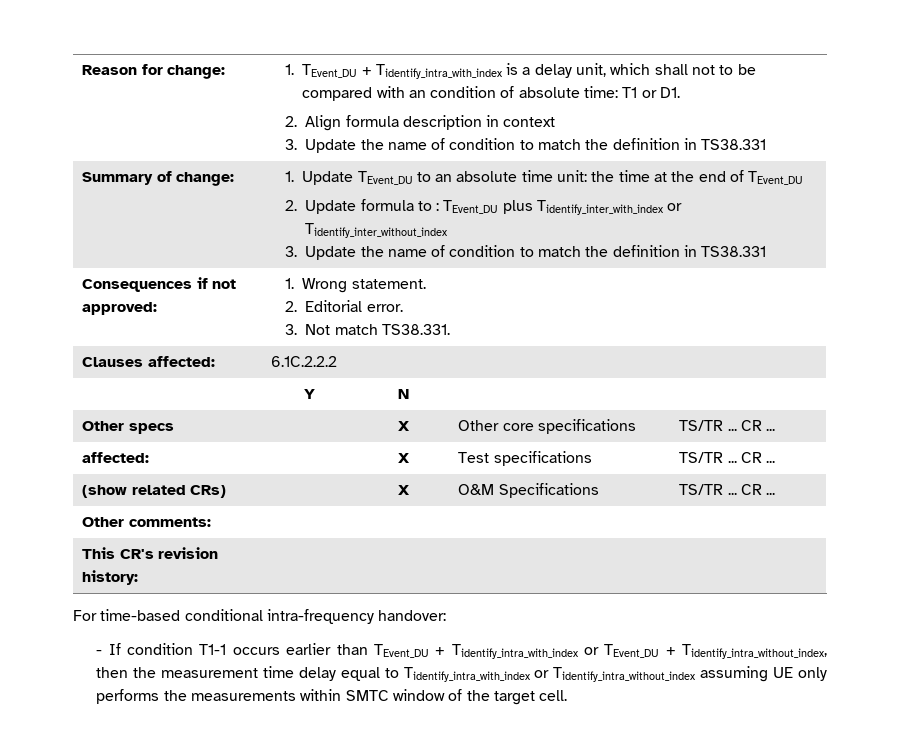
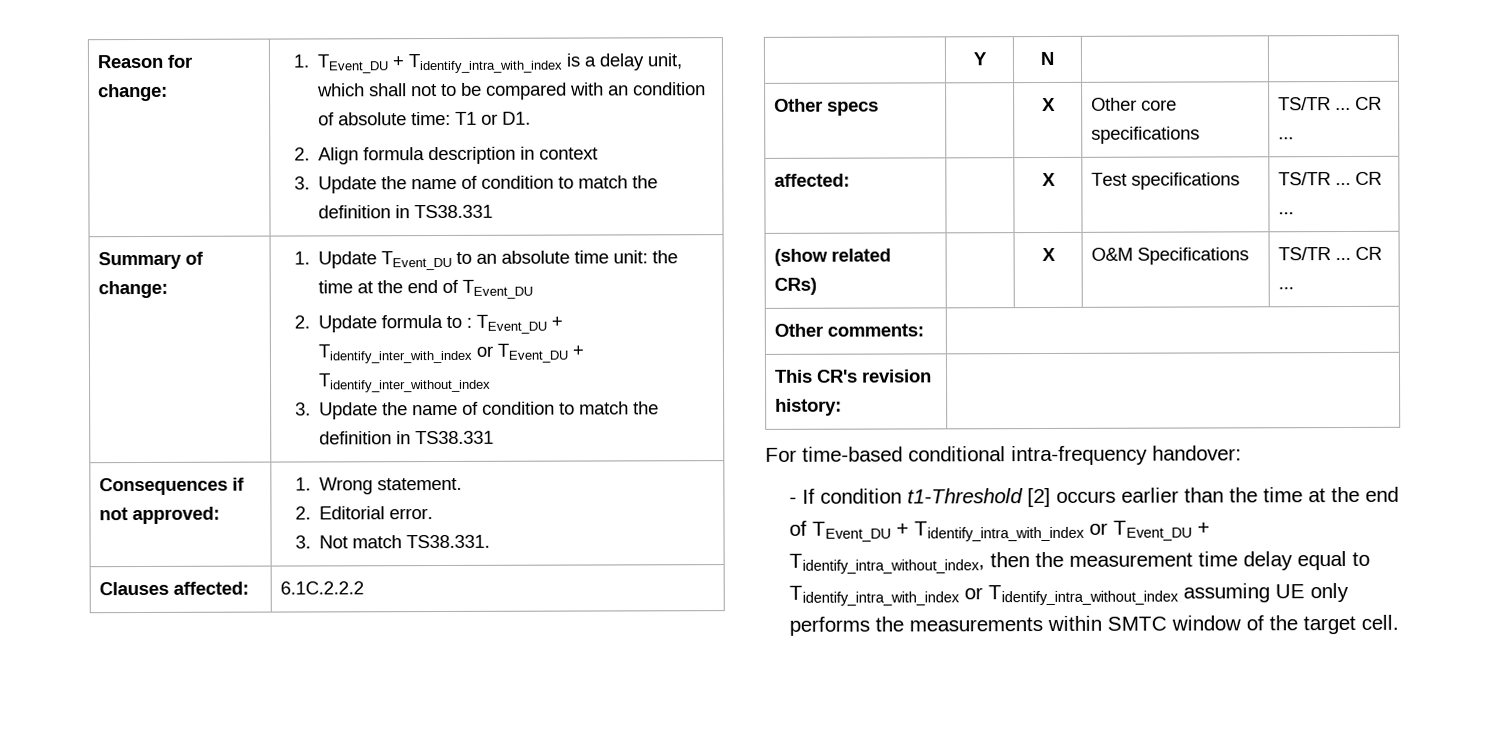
- 2. Update formula to : TEvent_DU plus Tidentify_inter_with_index or Tidentify_inter_without_index
+ 2. Update formula to : TEvent_DU + Tidentify_inter_with_index or TEvent_DU + Tidentify_inter_without_index
- - If condition T1-1 occurs earlier than TEvent_DU + Tidentify_intra_with_index or TEvent_DU + Tidentify_intra_without_index, then the measurement time delay equal to Tidentify_intra_with_index or Tidentify_intra_without_index assuming UE only performs the measurements within SMTC window of the target cell.
+ - If condition t1-Threshold [2] occurs earlier than the time at the end of TEvent_DU + Tidentify_intra_with_index or TEvent_DU + Tidentify_intra_without_index, then the measurement time delay equal to Tidentify_intra_with_index or Tidentify_intra_without_index assuming UE only performs the measurements within SMTC window of the target cell.

